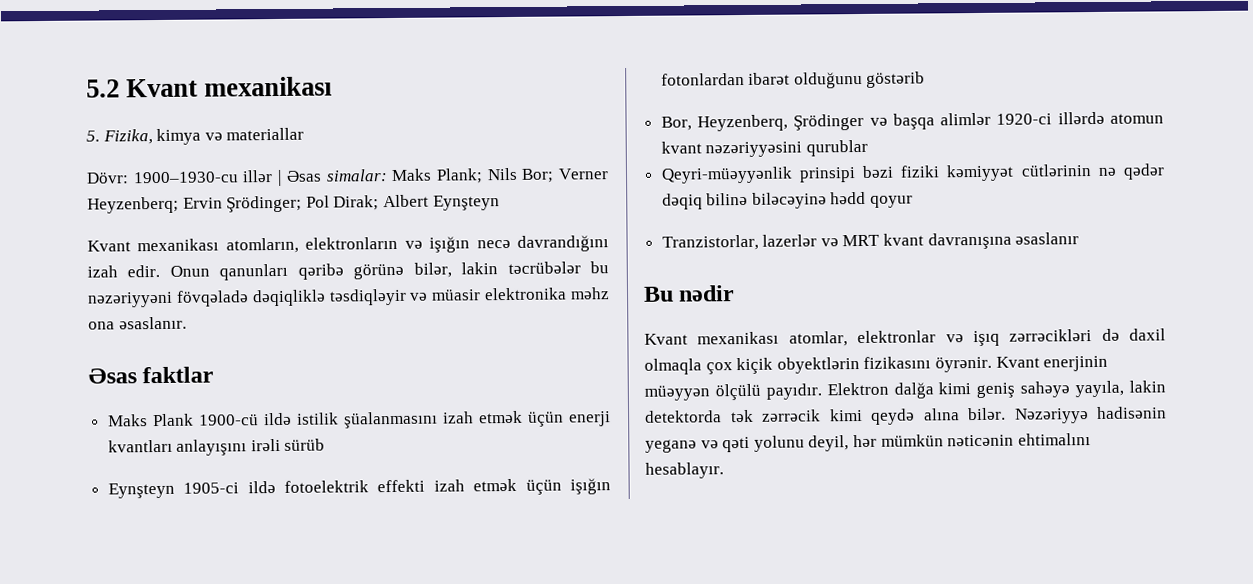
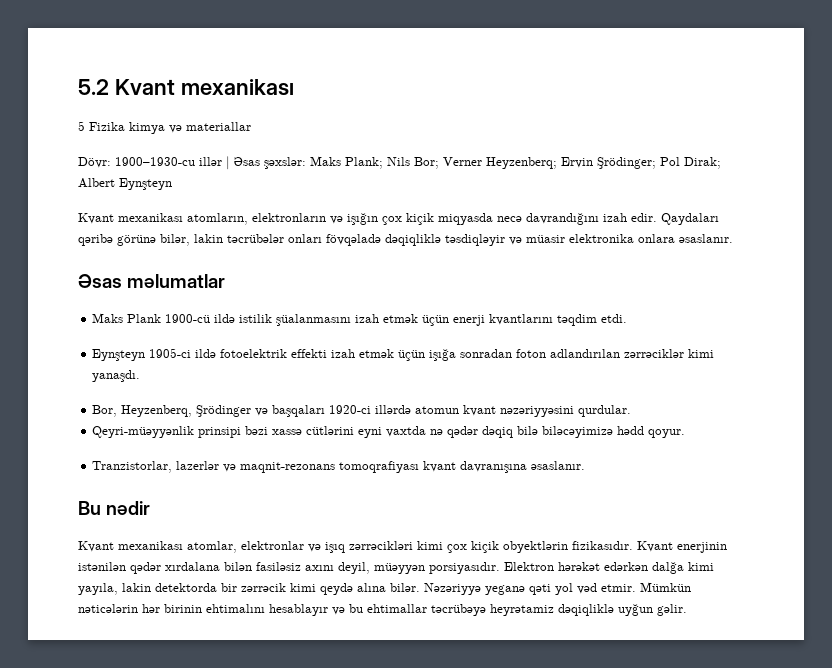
- 5. Fizika, kimya və materiallar
+ 5 Fizika kimya və materiallar
- Dövr: 1900–1930-cu illər | Əsas simalar: Maks Plank; Nils Bor; Verner Heyzenberq; Ervin Şrödinger; Pol Dirak; Albert Eynşteyn
+ Dövr: 1900–1930-cu illər | Əsas şəxslər: Maks Plank; Nils Bor; Verner Heyzenberq; Ervin Şrödinger; Pol Dirak; Albert Eynşteyn
- Kvant mexanikası atomların, elektronların və işığın necə davrandığını izah edir.
+ Kvant mexanikası atomların, elektronların və işığın çox kiçik miqyasda necə davrandığını izah edir.
- Onun qanunları qəribə görünə bilər, lakin təcrübələr bu nəzəriyyəni fövqəladə dəqiqliklə təsdiqləyir və müasir elektronika məhz ona əsaslanır.
+ Qaydaları qəribə görünə bilər, lakin təcrübələr onları fövqəladə dəqiqliklə təsdiqləyir və müasir elektronika onlara əsaslanır.
- Əsas faktlar
+ Əsas məlumatlar
- Maks Plank 1900-cü ildə istilik şüalanmasını izah etmək üçün enerji kvantları anlayışını irəli sürüb
+ Maks Plank 1900-cü ildə istilik şüalanmasını izah etmək üçün enerji kvantlarını təqdim etdi.
- Eynşteyn 1905-ci ildə fotoelektrik effekti izah etmək üçün işığın fotonlardan ibarət olduğunu göstərib
+ Eynşteyn 1905-ci ildə fotoelektrik effekti izah etmək üçün işığa sonradan foton adlandırılan zərrəciklər kimi yanaşdı.
- Bor, Heyzenberq, Şrödinger və başqa alimlər 1920-ci illərdə atomun kvant nəzəriyyəsini qurublar
+ Bor, Heyzenberq, Şrödinger və başqaları 1920-ci illərdə atomun kvant nəzəriyyəsini qurdular.
- Qeyri-müəyyənlik prinsipi bəzi fiziki kəmiyyət cütlərinin nə qədər dəqiq bilinə biləcəyinə hədd qoyur
+ Qeyri-müəyyənlik prinsipi bəzi xassə cütlərini eyni vaxtda nə qədər dəqiq bilə biləcəyimizə hədd qoyur.
- Tranzistorlar, lazerlər və MRT kvant davranışına əsaslanır
+ Tranzistorlar, lazerlər və maqnit-rezonans tomoqrafiyası kvant davranışına əsaslanır.
- Kvant mexanikası atomlar, elektronlar və işıq zərrəcikləri də daxil olmaqla çox kiçik obyektlərin fizikasını öyrənir. Kvant enerjinin müəyyən ölçülü payıdır. Elektron dalğa kimi geniş sahəyə yayıla, lakin detektorda tək zərrəcik kimi qeydə alına bilər.
+ Kvant mexanikası atomlar, elektronlar və işıq zərrəcikləri kimi çox kiçik obyektlərin fizikasıdır. Kvant enerjinin istənilən qədər xırdalana bilən fasiləsiz axını deyil, müəyyən porsiyasıdır. Elektron hərəkət edərkən dalğa kimi yayıla, lakin detektorda bir zərrəcik kimi qeydə alına bilər.
- Nəzəriyyə hadisənin yeganə və qəti yolunu deyil, hər mümkün nəticənin ehtimalını hesablayır.
+ Nəzəriyyə yeganə qəti yol vəd etmir. Mümkün nəticələrin hər birinin ehtimalını hesablayır və bu ehtimallar təcrübəyə heyrətamiz dəqiqliklə uyğun gəlir.

